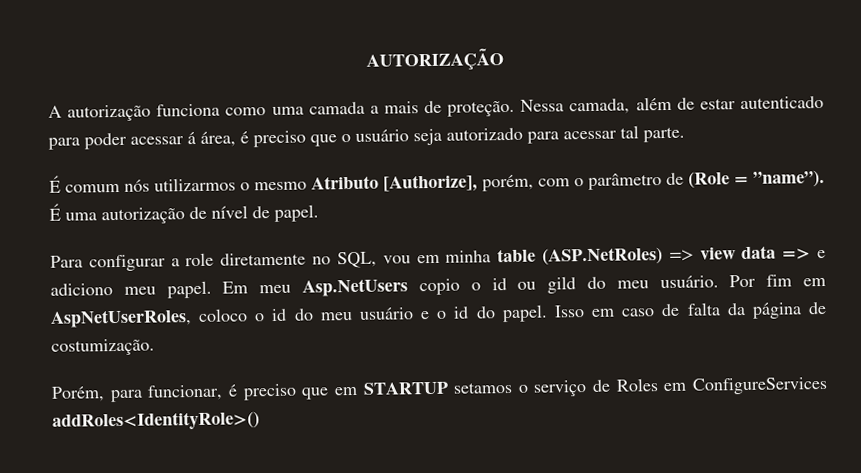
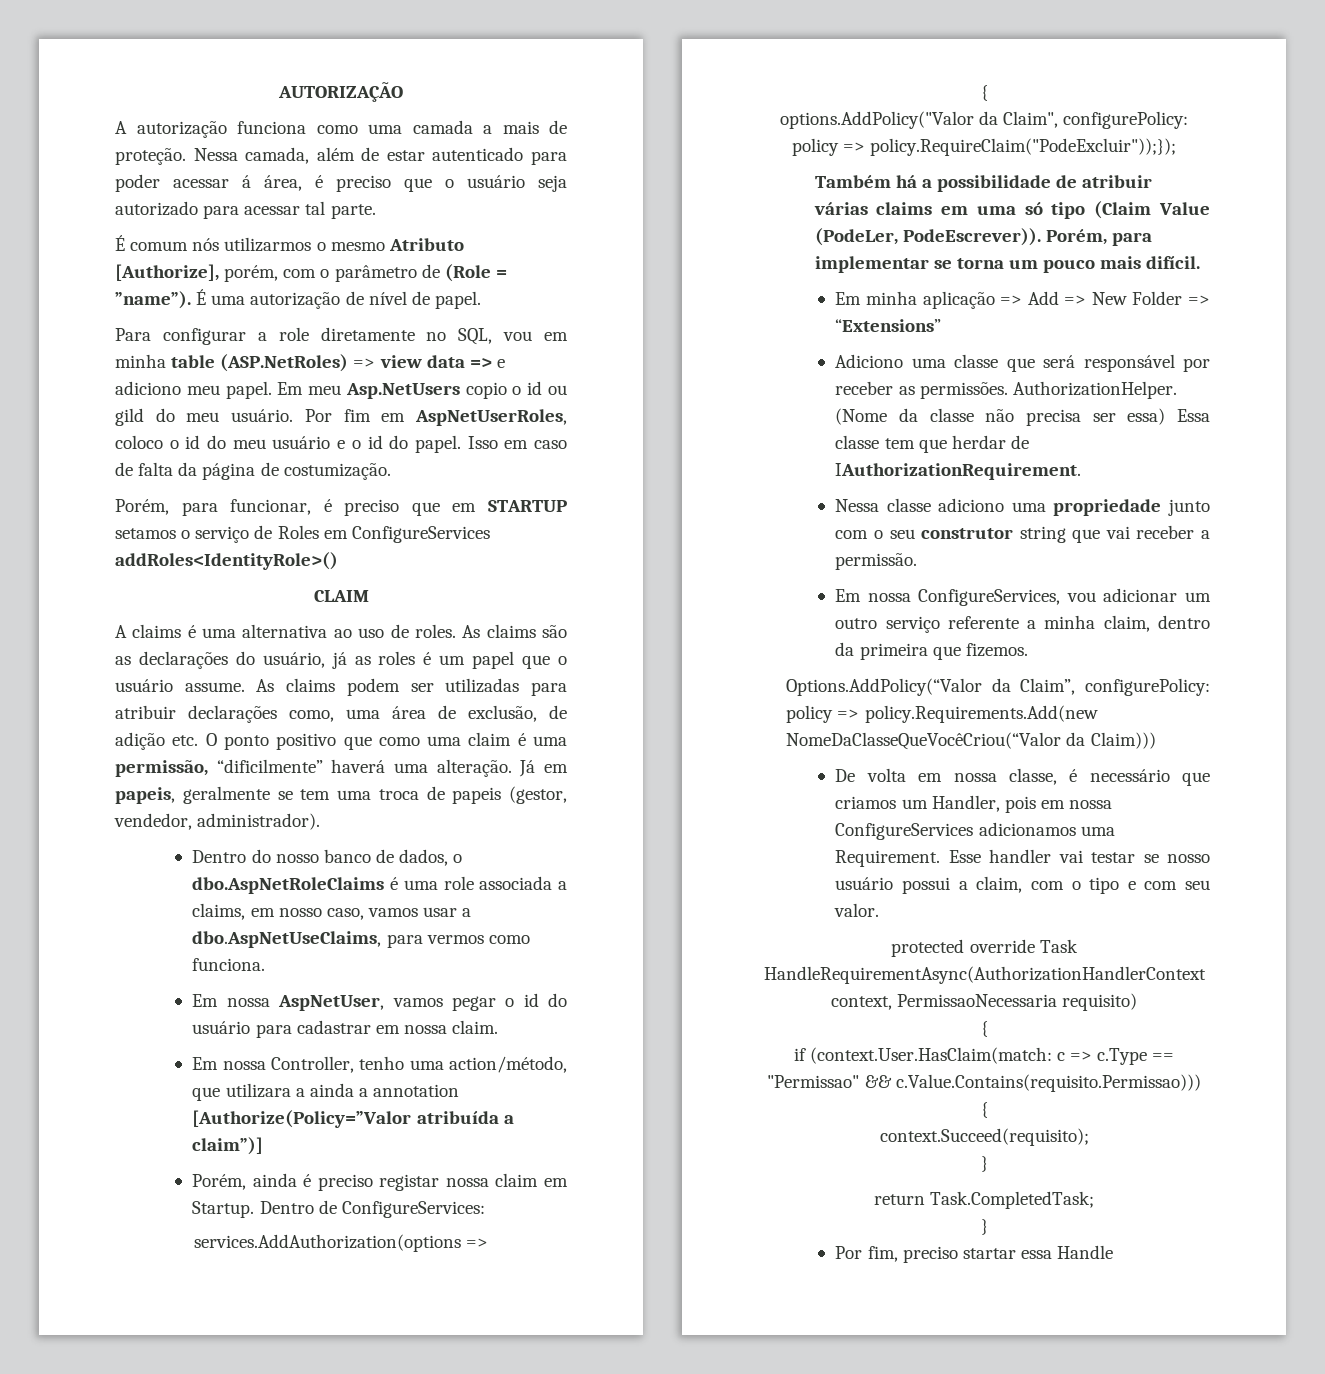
+ CLAIM
+ A claims é uma alternativa ao uso de roles. As claims são as declarações do usuário, já as roles é um papel que o usuário assume. As claims podem ser utilizadas para atribuir declarações como, uma área de exclusão, de adição etc. O ponto positivo que como uma claim é uma permissão, “dificilmente” haverá uma alteração. Já em papeis, geralmente se tem uma troca de papeis (gestor, vendedor, administrador).
+ Dentro do nosso banco de dados, o dbo.AspNetRoleClaims é uma role associada a claims, em nosso caso, vamos usar a dbo.AspNetUseClaims, para vermos como funciona.
+ Em nossa AspNetUser, vamos pegar o id do usuário para cadastrar em nossa claim.
+ Em nossa Controller, tenho uma action/método, que utilizara a ainda a annotation [Authorize(Policy=”Valor atribuída a claim”)]
+ Porém, ainda é preciso registar nossa claim em Startup. Dentro de ConfigureServices:
+ services.AddAuthorization(options =>
+ {
+ options.AddPolicy("Valor da Claim", configurePolicy: policy => policy.RequireClaim("PodeExcluir"));});
+ Também há a possibilidade de atribuir várias claims em uma só tipo (Claim Value (PodeLer, PodeEscrever)). Porém, para implementar se torna um pouco mais difícil.
+ Em minha aplicação => Add => New Folder => “Extensions”
+ Adiciono uma classe que será responsável por receber as permissões. AuthorizationHelper. (Nome da classe não precisa ser essa) Essa classe tem que herdar de IAuthorizationRequirement.
+ Nessa classe adiciono uma propriedade junto com o seu construtor string que vai receber a permissão.
+ Em nossa ConfigureServices, vou adicionar um outro serviço referente a minha claim, dentro da primeira que fizemos.
+ Options.AddPolicy(“Valor da Claim”, configurePolicy: policy => policy.Requirements.Add(new NomeDaClasseQueVocêCriou(“Valor da Claim)))
+ De volta em nossa classe, é necessário que criamos um Handler, pois em nossa ConfigureServices adicionamos uma Requirement. Esse handler vai testar se nosso usuário possui a claim, com o tipo e com seu valor.
+ protected override Task HandleRequirementAsync(AuthorizationHandlerContext context, PermissaoNecessaria requisito)
+ {
+ if (context.User.HasClaim(match: c => c.Type == "Permissao" && c.Value.Contains(requisito.Permissao)))
+ {
+ context.Succeed(requisito);
+ }
+ return Task.CompletedTask;
+ }
+ Por fim, preciso startar essa Handle

